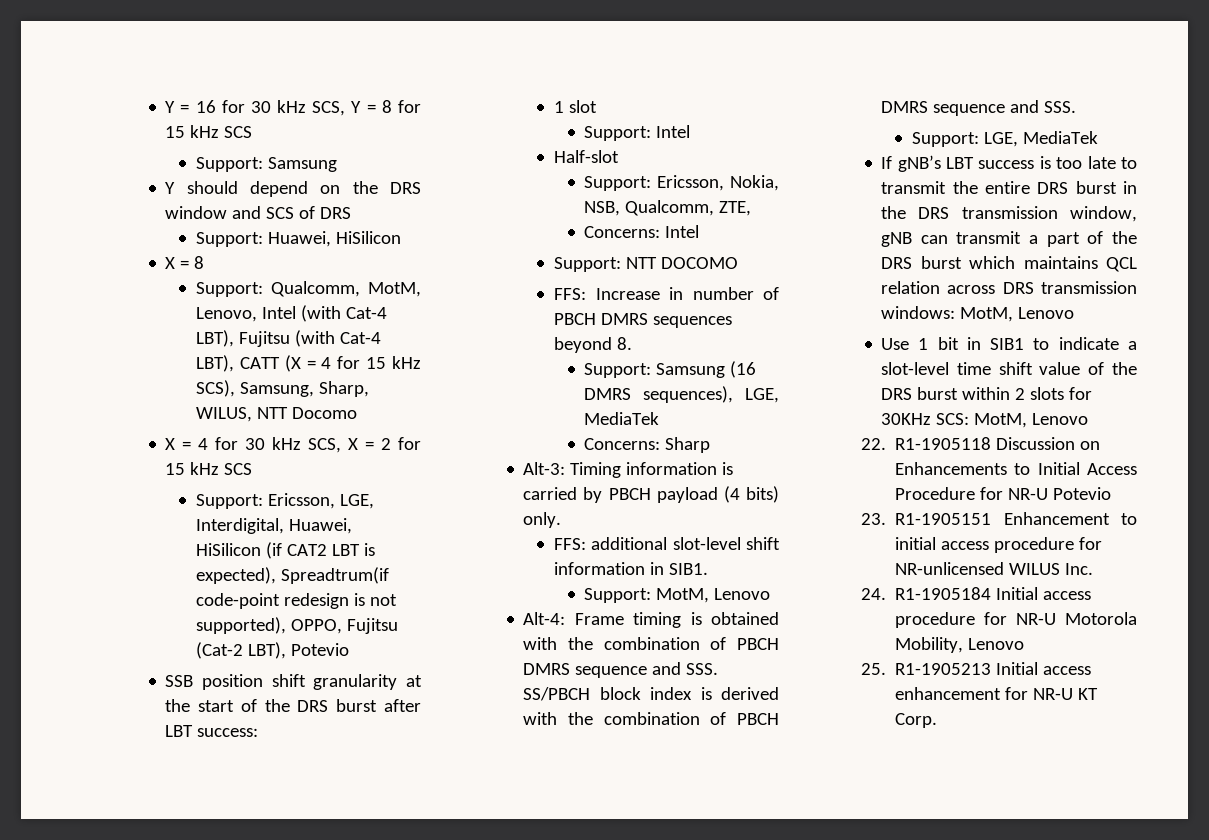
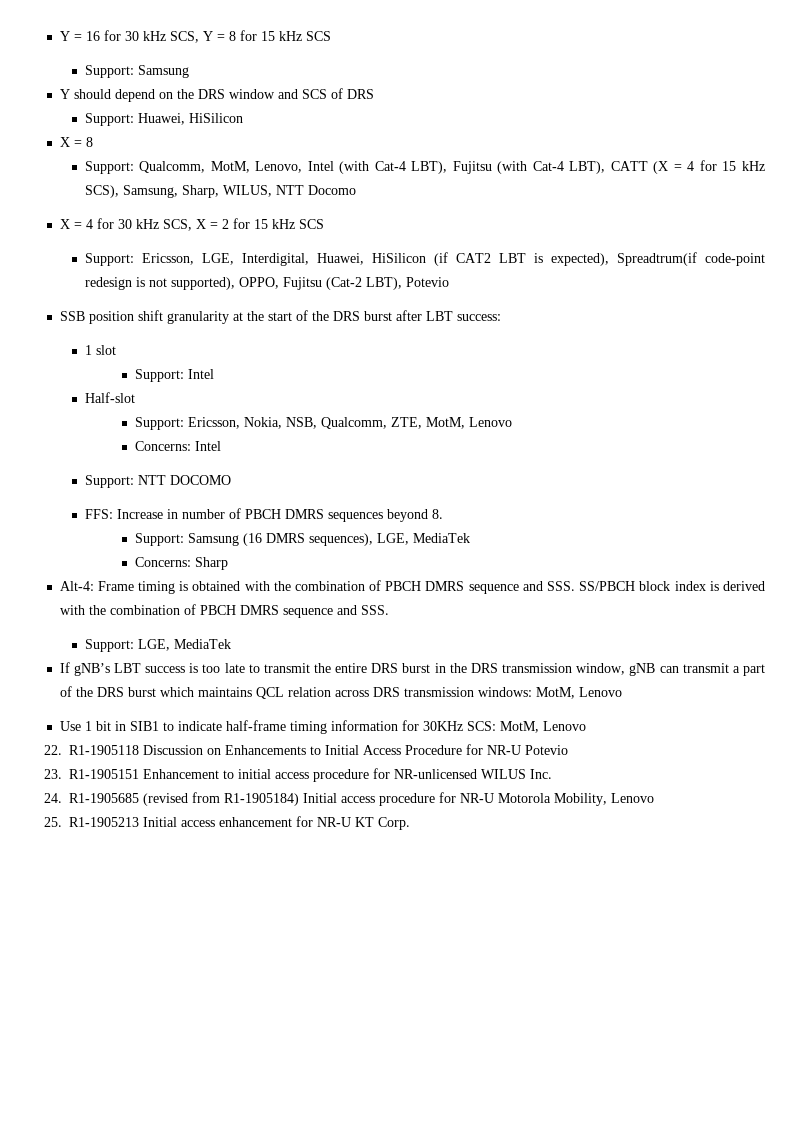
- Support: Ericsson, Nokia, NSB, Qualcomm, ZTE,
+ Support: Ericsson, Nokia, NSB, Qualcomm, ZTE, MotM, Lenovo
- Alt-3: Timing information is carried by PBCH payload (4 bits) only.
- FFS: additional slot-level shift information in SIB1.
- Support: MotM, Lenovo
- Use 1 bit in SIB1 to indicate a slot-level time shift value of the DRS burst within 2 slots for 30KHz SCS: MotM, Lenovo
+ Use 1 bit in SIB1 to indicate half-frame timing information for 30KHz SCS: MotM, Lenovo
- 24. R1-1905184 Initial access procedure for NR-U Motorola Mobility, Lenovo
+ 24. R1-1905685 (revised from R1-1905184) Initial access procedure for NR-U Motorola Mobility, Lenovo

